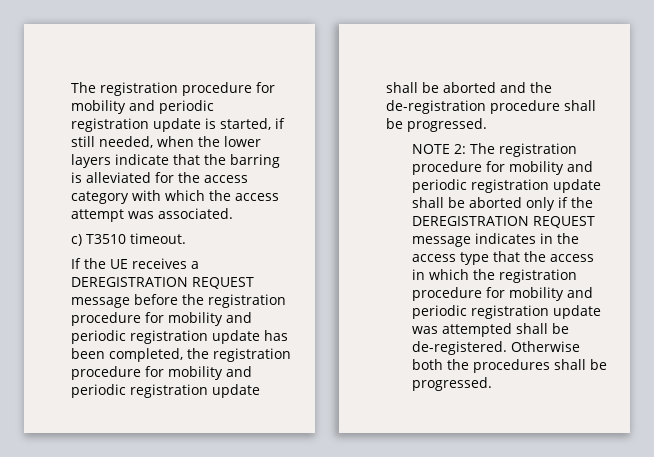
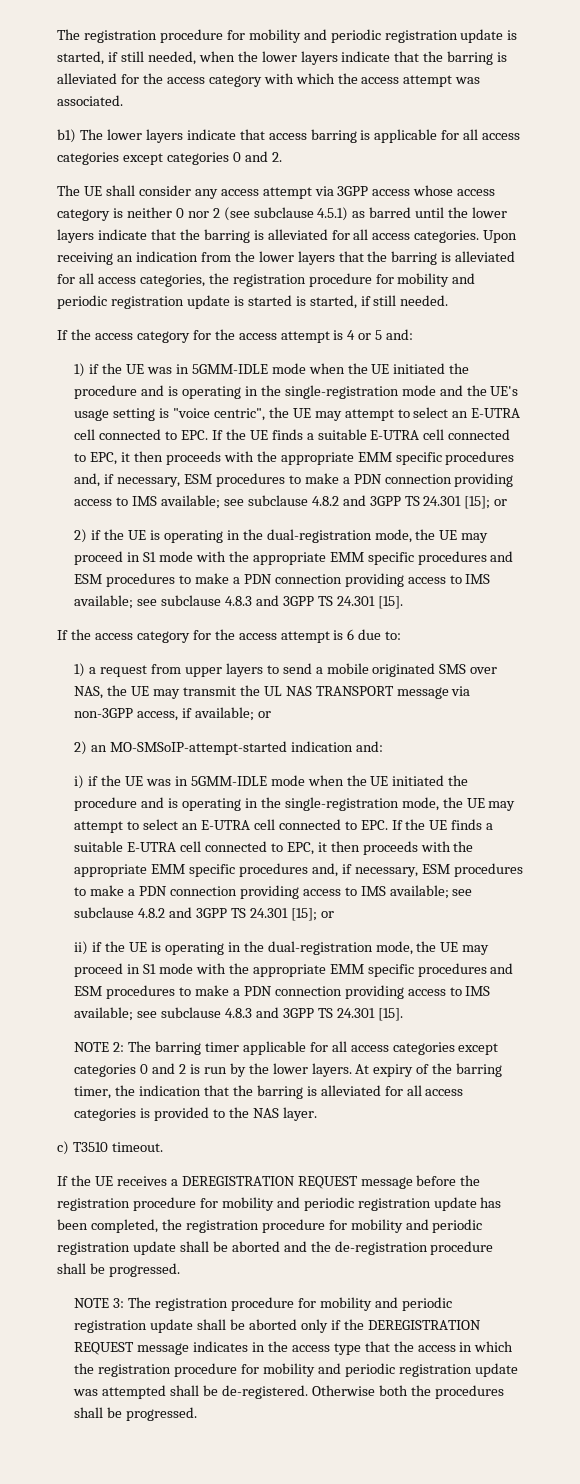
+ b1) The lower layers indicate that access barring is applicable for all access categories except categories 0 and 2.
+ The UE shall consider any access attempt via 3GPP access whose access category is neither 0 nor 2 (see subclause 4.5.1) as barred until the lower layers indicate that the barring is alleviated for all access categories. Upon receiving an indication from the lower layers that the barring is alleviated for all access categories, the registration procedure for mobility and periodic registration update is started is started, if still needed.
+ If the access category for the access attempt is 4 or 5 and:
+ 1) if the UE was in 5GMM-IDLE mode when the UE initiated the procedure and is operating in the single-registration mode and the UE's usage setting is "voice centric", the UE may attempt to select an E-UTRA cell connected to EPC. If the UE finds a suitable E-UTRA cell connected to EPC, it then proceeds with the appropriate EMM specific procedures and, if necessary, ESM procedures to make a PDN connection providing access to IMS available; see subclause 4.8.2 and 3GPP TS 24.301 [15]; or
+ 2) if the UE is operating in the dual-registration mode, the UE may proceed in S1 mode with the appropriate EMM specific procedures and ESM procedures to make a PDN connection providing access to IMS available; see subclause 4.8.3 and 3GPP TS 24.301 [15].
+ If the access category for the access attempt is 6 due to:
+ 1) a request from upper layers to send a mobile originated SMS over NAS, the UE may transmit the UL NAS TRANSPORT message via non-3GPP access, if available; or
+ 2) an MO-SMSoIP-attempt-started indication and:
+ i) if the UE was in 5GMM-IDLE mode when the UE initiated the procedure and is operating in the single-registration mode, the UE may attempt to select an E-UTRA cell connected to EPC. If the UE finds a suitable E-UTRA cell connected to EPC, it then proceeds with the appropriate EMM specific procedures and, if necessary, ESM procedures to make a PDN connection providing access to IMS available; see subclause 4.8.2 and 3GPP TS 24.301 [15]; or
+ ii) if the UE is operating in the dual-registration mode, the UE may proceed in S1 mode with the appropriate EMM specific procedures and ESM procedures to make a PDN connection providing access to IMS available; see subclause 4.8.3 and 3GPP TS 24.301 [15].
+ NOTE 2: The barring timer applicable for all access categories except categories 0 and 2 is run by the lower layers. At expiry of the barring timer, the indication that the barring is alleviated for all access categories is provided to the NAS layer.
- NOTE 2: The registration procedure for mobility and periodic registration update shall be aborted only if the DEREGISTRATION REQUEST message indicates in the access type that the access in which the registration procedure for mobility and periodic registration update was attempted shall be de-registered.
+ NOTE 3: The registration procedure for mobility and periodic registration update shall be aborted only if the DEREGISTRATION REQUEST message indicates in the access type that the access in which the registration procedure for mobility and periodic registration update was attempted shall be de-registered.

